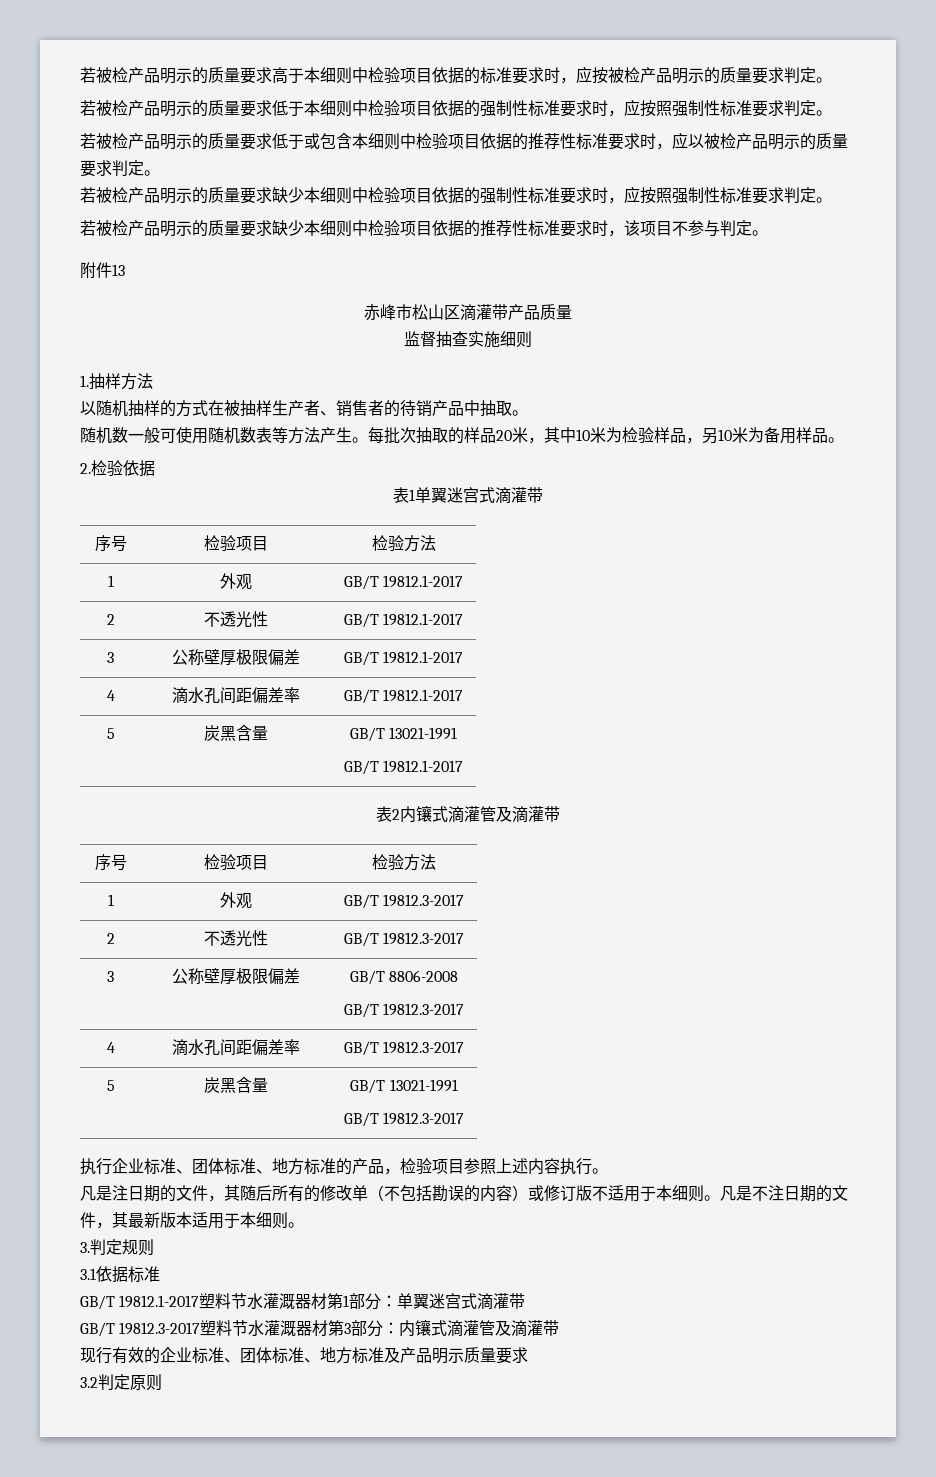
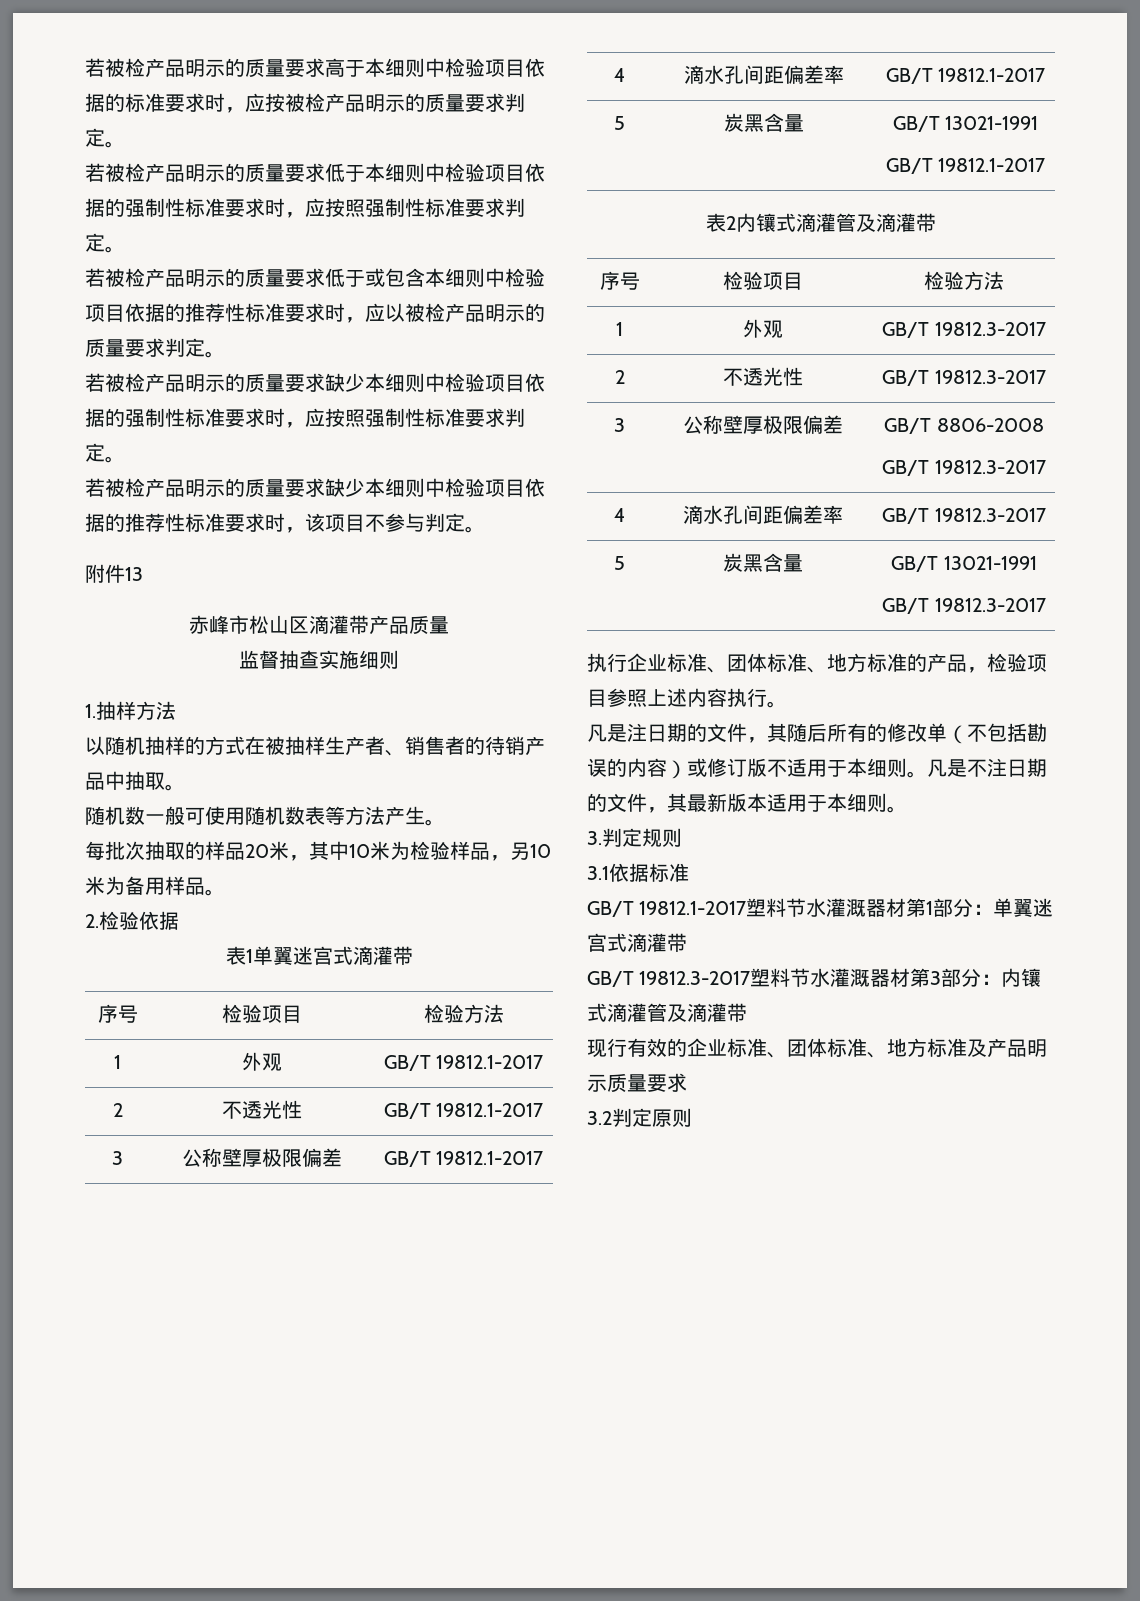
- 随机数一般可使用随机数表等方法产生。每批次抽取的样品20米，其中10米为检验样品，另10米为备用样品。
+ 随机数一般可使用随机数表等方法产生。
+ 每批次抽取的样品20米，其中10米为检验样品，另10米为备用样品。

